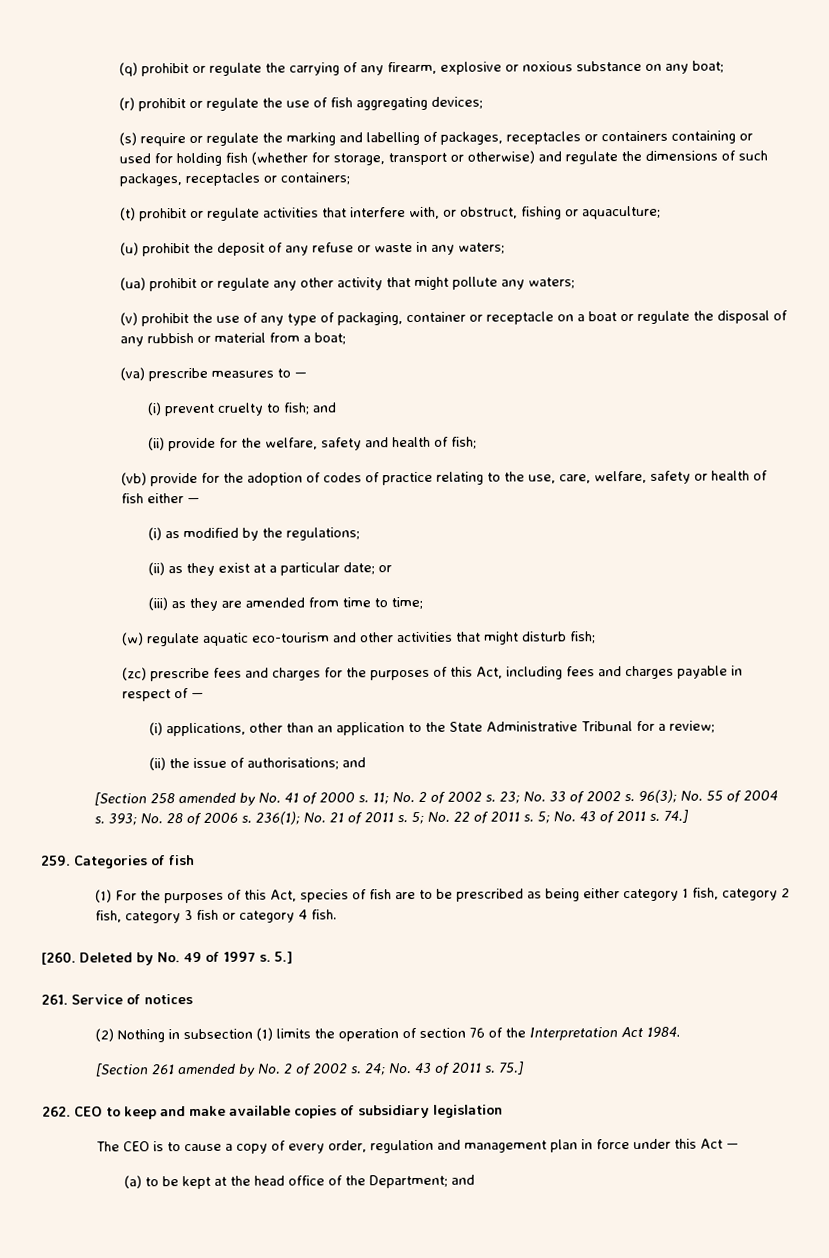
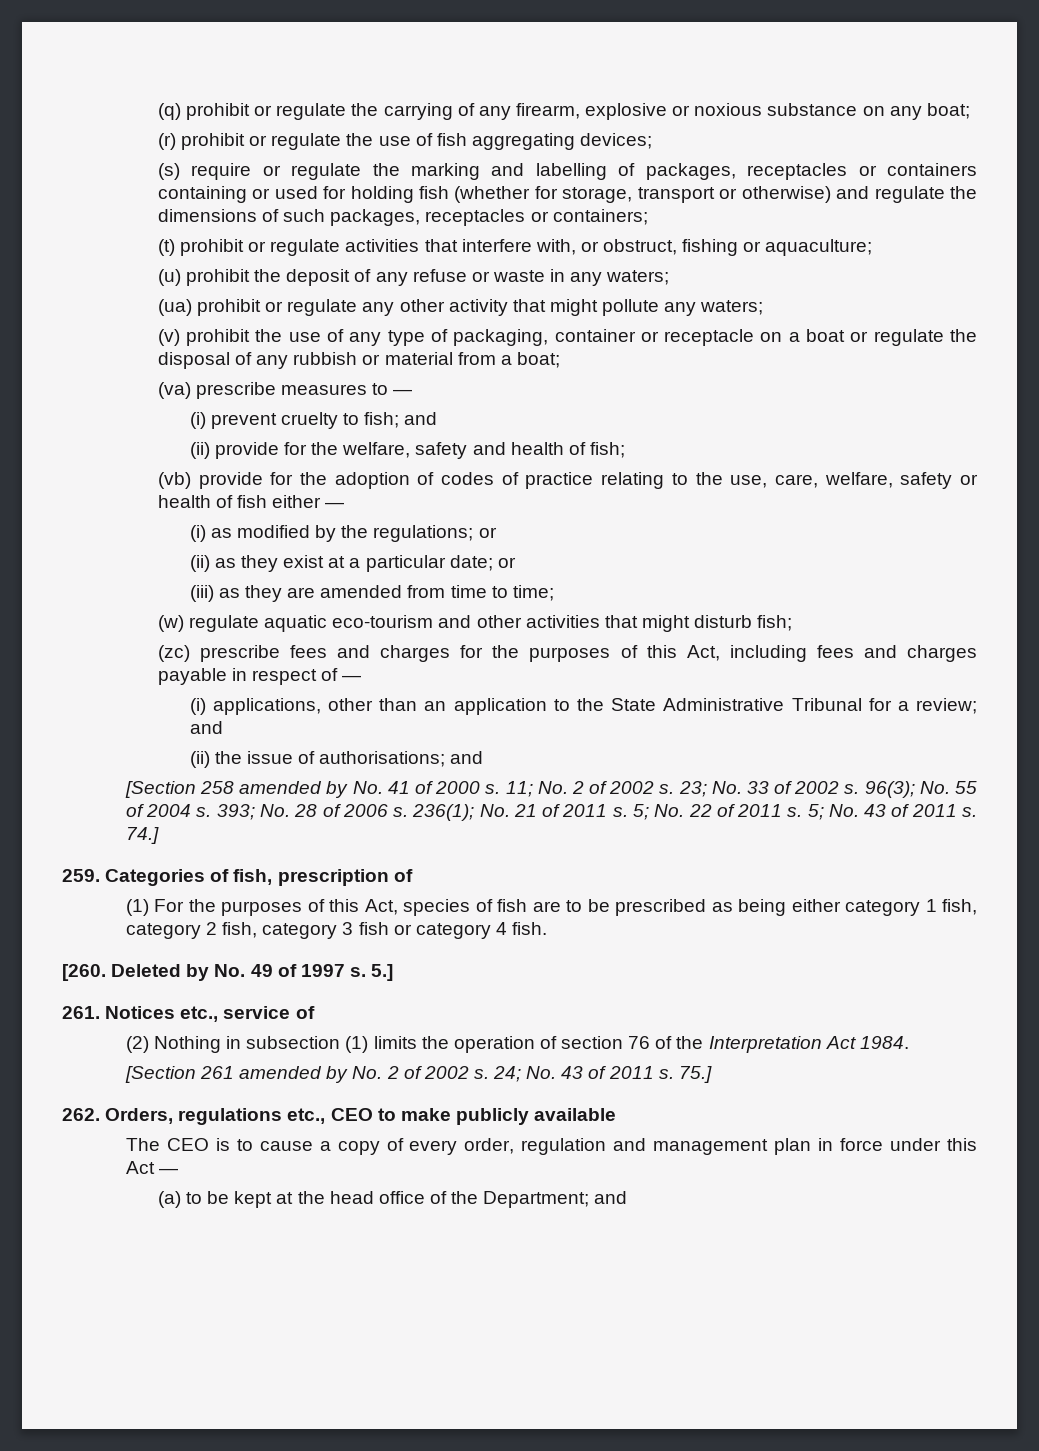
- (i) as modified by the regulations;
+ (i) as modified by the regulations; or
- (i) applications, other than an application to the State Administrative Tribunal for a review;
+ (i) applications, other than an application to the State Administrative Tribunal for a review; and
- 259. Categories of fish
+ 259. Categories of fish, prescription of
- 261. Service of notices
+ 261. Notices etc., service of
- 262. CEO to keep and make available copies of subsidiary legislation
+ 262. Orders, regulations etc., CEO to make publicly available

